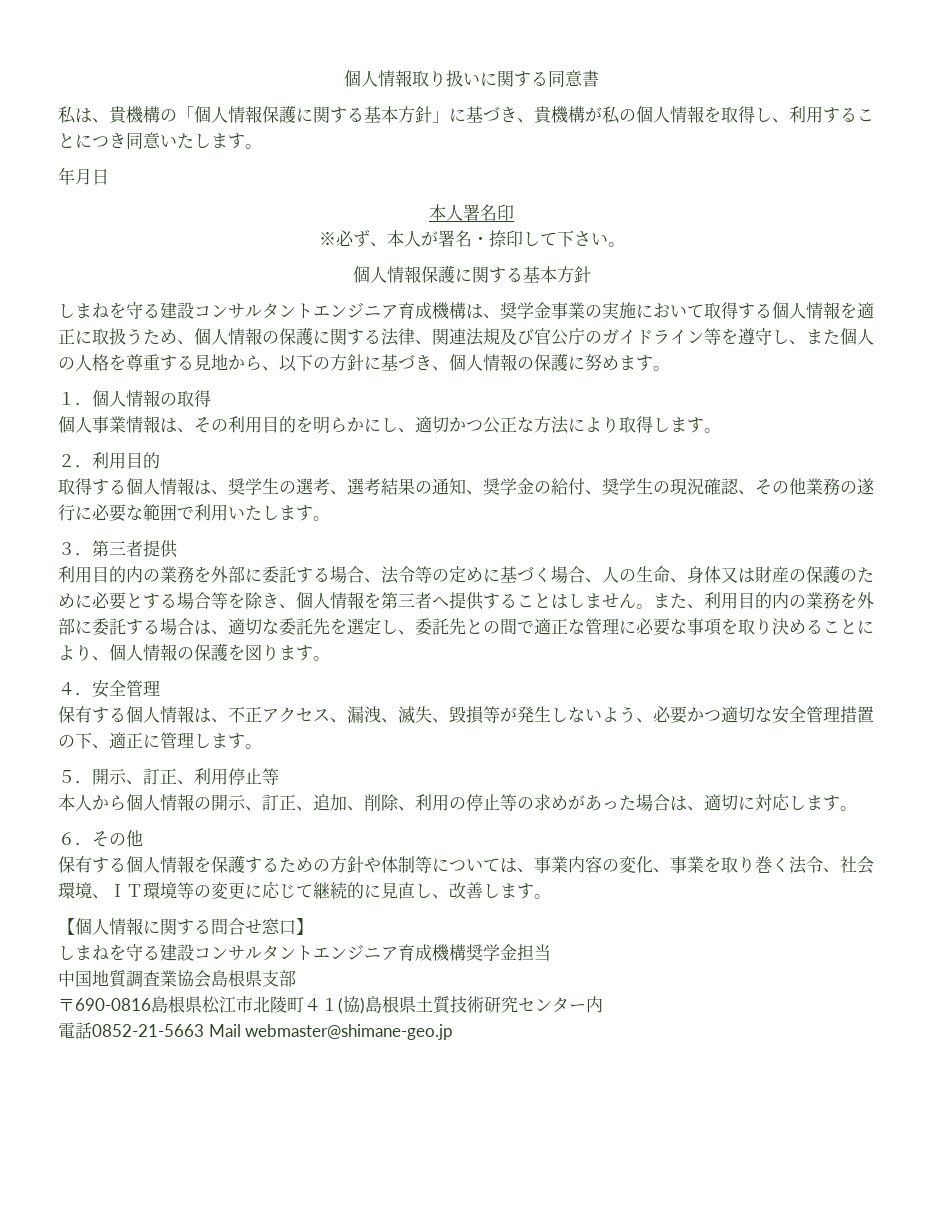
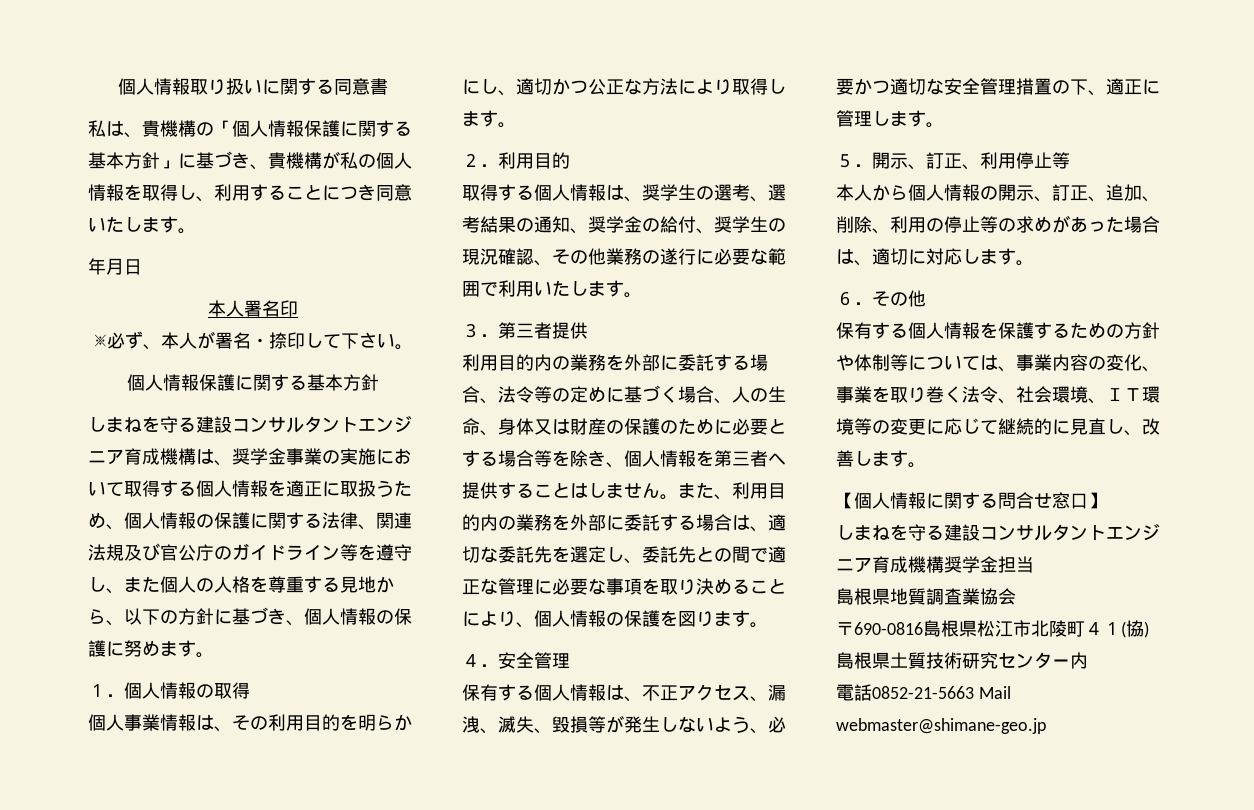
- 中国地質調査業協会島根県支部
+ 島根県地質調査業協会

